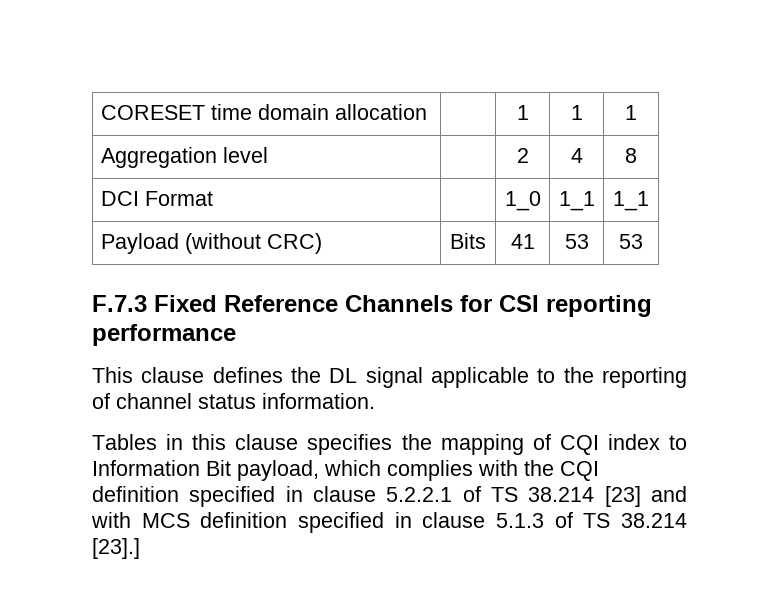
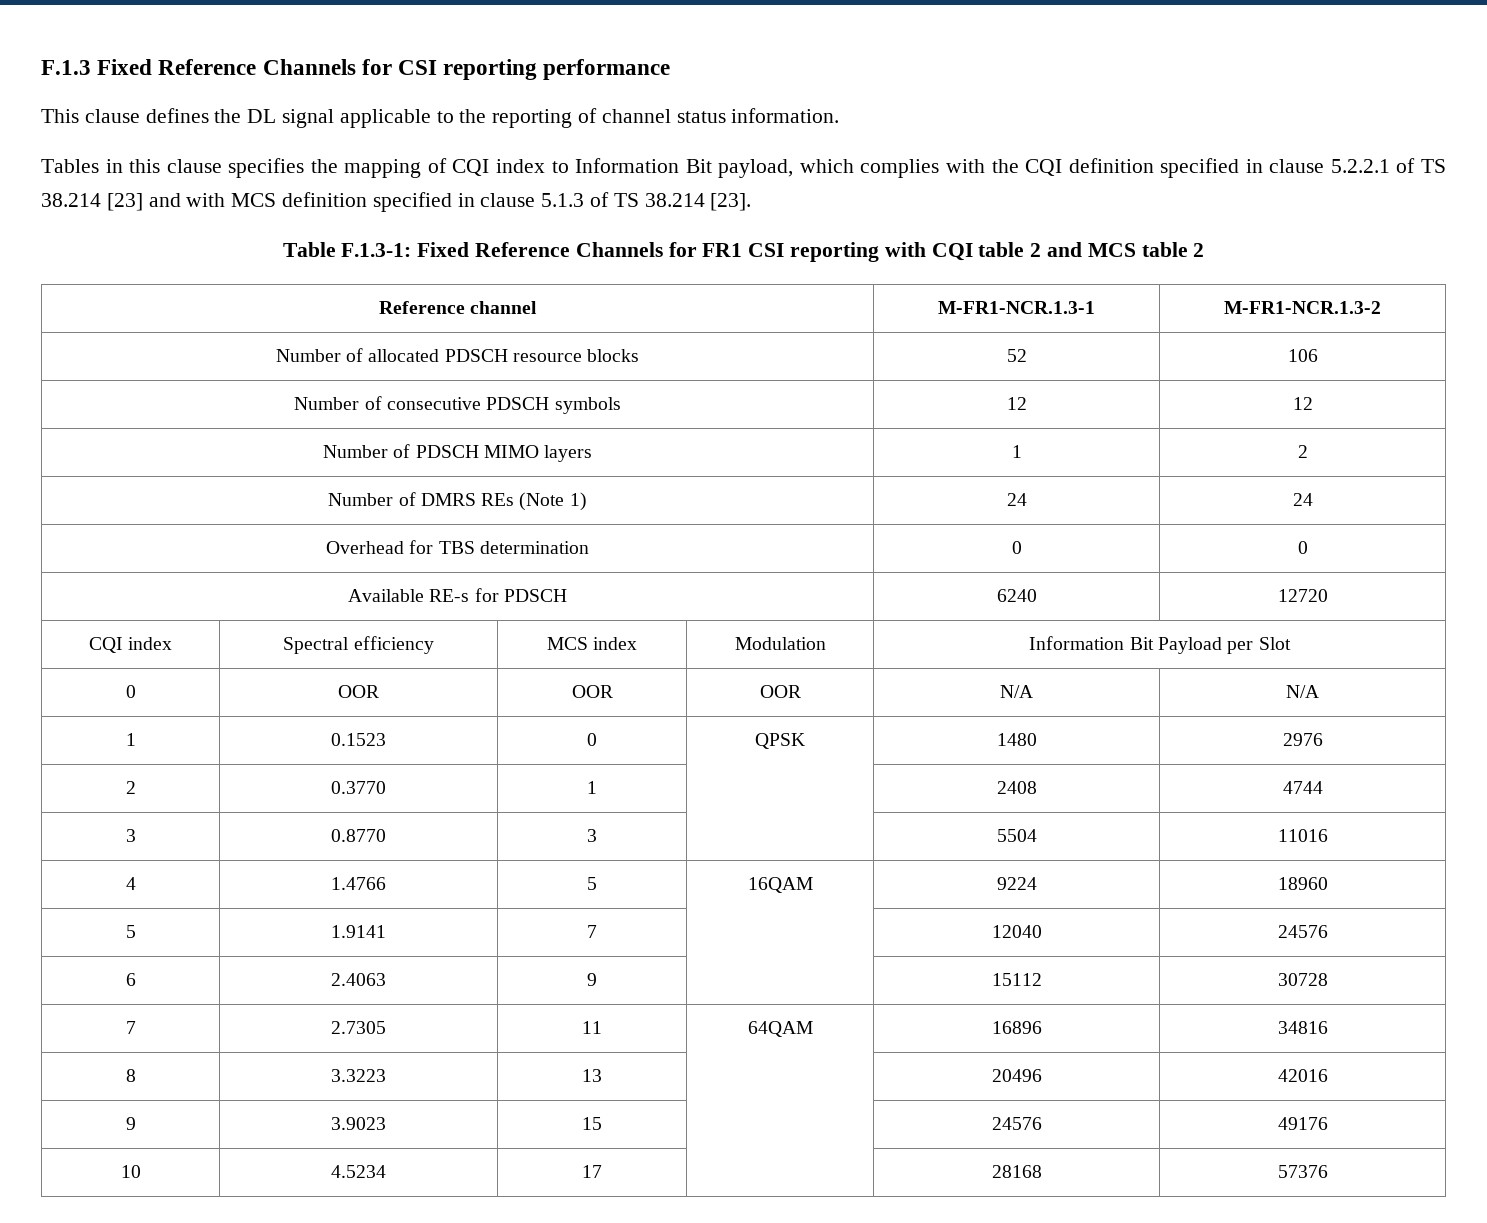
- CORESET time domain allocation | | 1 | 1 | 1
- Aggregation level | | 2 | 4 | 8
- DCI Format | | 1_0 | 1_1 | 1_1
- Payload (without CRC) | Bits | 41 | 53 | 53
- F.7.3 Fixed Reference Channels for CSI reporting performance
+ F.1.3 Fixed Reference Channels for CSI reporting performance
- Tables in this clause specifies the mapping of CQI index to Information Bit payload, which complies with the CQI definition specified in clause 5.2.2.1 of TS 38.214 [23] and with MCS definition specified in clause 5.1.3 of TS 38.214 [23].]
+ Tables in this clause specifies the mapping of CQI index to Information Bit payload, which complies with the CQI definition specified in clause 5.2.2.1 of TS 38.214 [23] and with MCS definition specified in clause 5.1.3 of TS 38.214 [23].
+ Table F.1.3-1: Fixed Reference Channels for FR1 CSI reporting with CQI table 2 and MCS table 2
+ Reference channel | M-FR1-NCR.1.3-1 | M-FR1-NCR.1.3-2
+ Number of allocated PDSCH resource blocks | 52 | 106
+ Number of consecutive PDSCH symbols | 12 | 12
+ Number of PDSCH MIMO layers | 1 | 2
+ Number of DMRS REs (Note 1) | 24 | 24
+ Overhead for TBS determination | 0 | 0
+ Available RE-s for PDSCH | 6240 | 12720
+ CQI index | Spectral efficiency | MCS index | Modulation | Information Bit Payload per Slot
+ 0 | OOR | OOR | OOR | N/A | N/A
+ 1 | 0.1523 | 0 | QPSK | 1480 | 2976
+ 2 | 0.3770 | 1 | | 2408 | 4744
+ 3 | 0.8770 | 3 | | 5504 | 11016
+ 4 | 1.4766 | 5 | 16QAM | 9224 | 18960
+ 5 | 1.9141 | 7 | | 12040 | 24576
+ 6 | 2.4063 | 9 | | 15112 | 30728
+ 7 | 2.7305 | 11 | 64QAM | 16896 | 34816
+ 8 | 3.3223 | 13 | | 20496 | 42016
+ 9 | 3.9023 | 15 | | 24576 | 49176
+ 10 | 4.5234 | 17 | | 28168 | 57376

